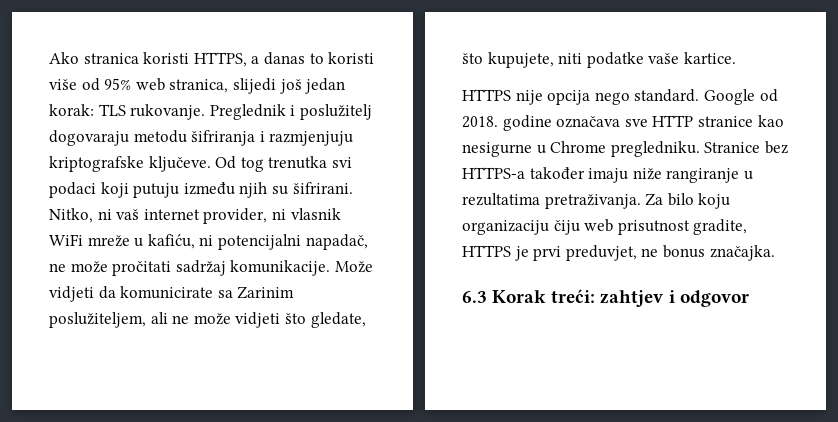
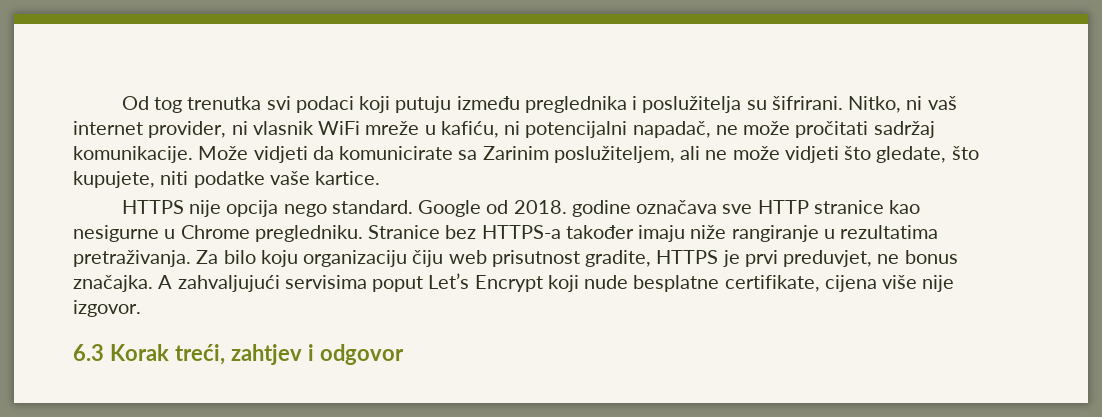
- Ako stranica koristi HTTPS, a danas to koristi više od 95% web stranica, slijedi još jedan korak: TLS rukovanje. Preglednik i poslužitelj dogovaraju metodu šifriranja i razmjenjuju kriptografske ključeve. Od tog trenutka svi podaci koji putuju između njih su šifrirani.
+ Od tog trenutka svi podaci koji putuju između preglednika i poslužitelja su šifrirani.
+ A zahvaljujući servisima poput Let’s Encrypt koji nude besplatne certifikate, cijena više nije izgovor.
- 6.3 Korak treći: zahtjev i odgovor
+ 6.3 Korak treći, zahtjev i odgovor

